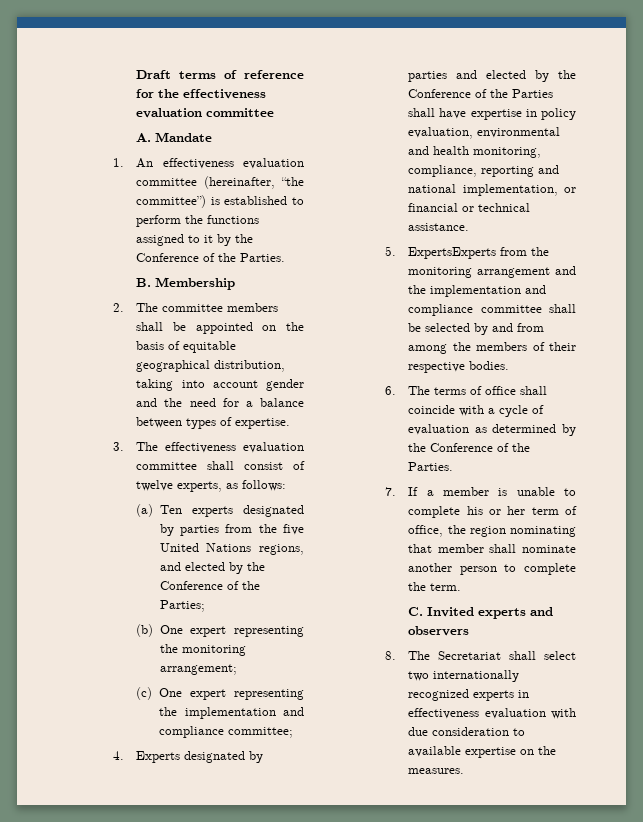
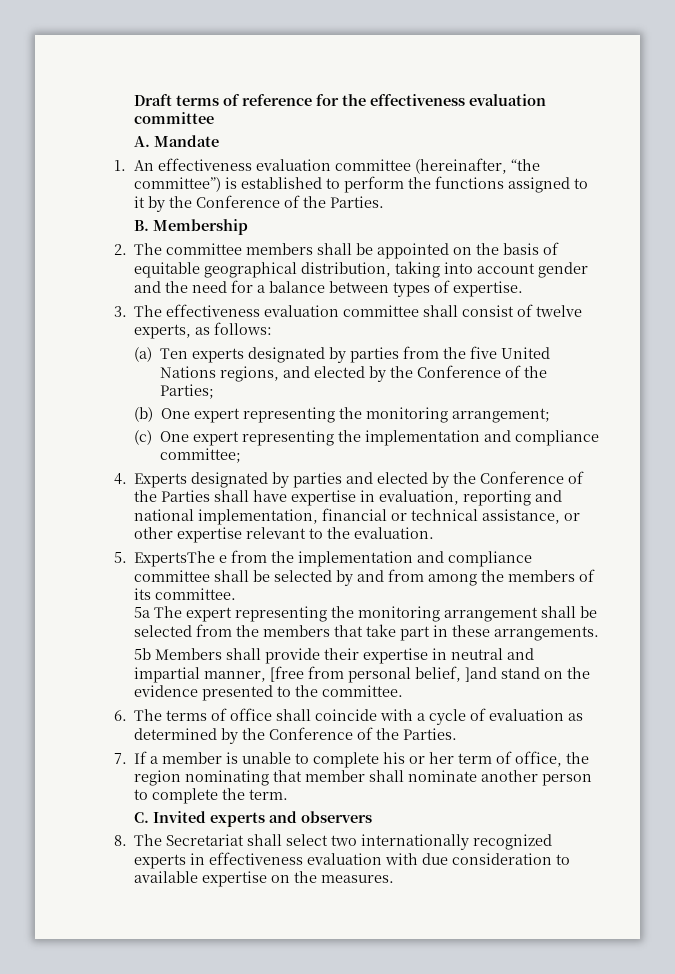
- 4. Experts designated by parties and elected by the Conference of the Parties shall have expertise in policy evaluation, environmental and health monitoring, compliance, reporting and national implementation, or financial or technical assistance.
- 5. ExpertsExperts from the monitoring arrangement and the implementation and compliance committee shall be selected by and from among the members of their respective bodies.
+ 4. Experts designated by parties and elected by the Conference of the Parties shall have expertise in evaluation, reporting and national implementation, financial or technical assistance, or other expertise relevant to the evaluation.
+ 5. ExpertsThe e from the implementation and compliance committee shall be selected by and from among the members of its committee.
+ 5a The expert representing the monitoring arrangement shall be selected from the members that take part in these arrangements.
+ 5b Members shall provide their expertise in neutral and impartial manner, [free from personal belief, ]and stand on the evidence presented to the committee.

